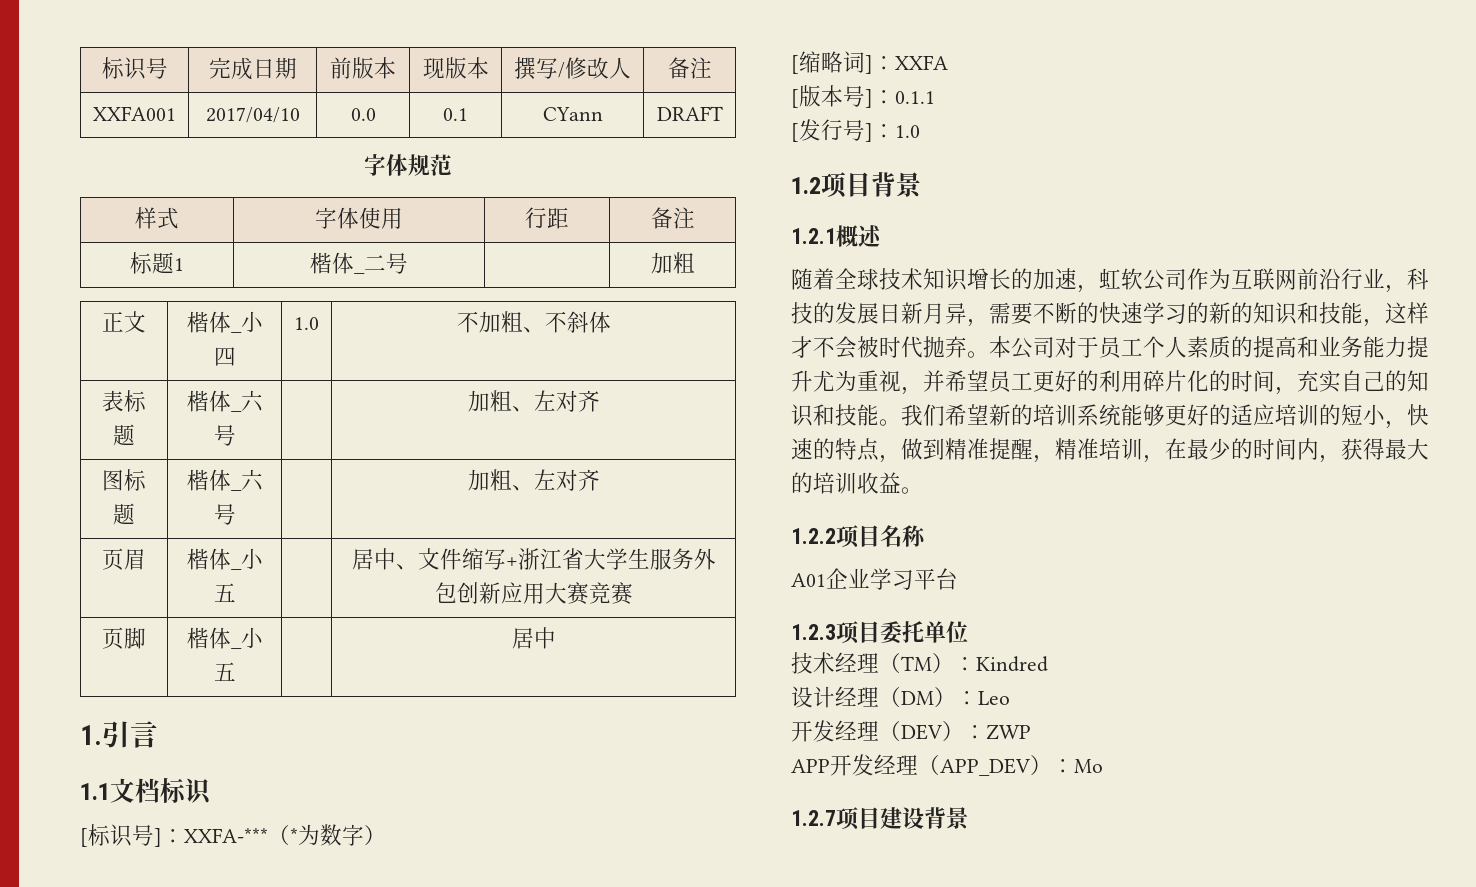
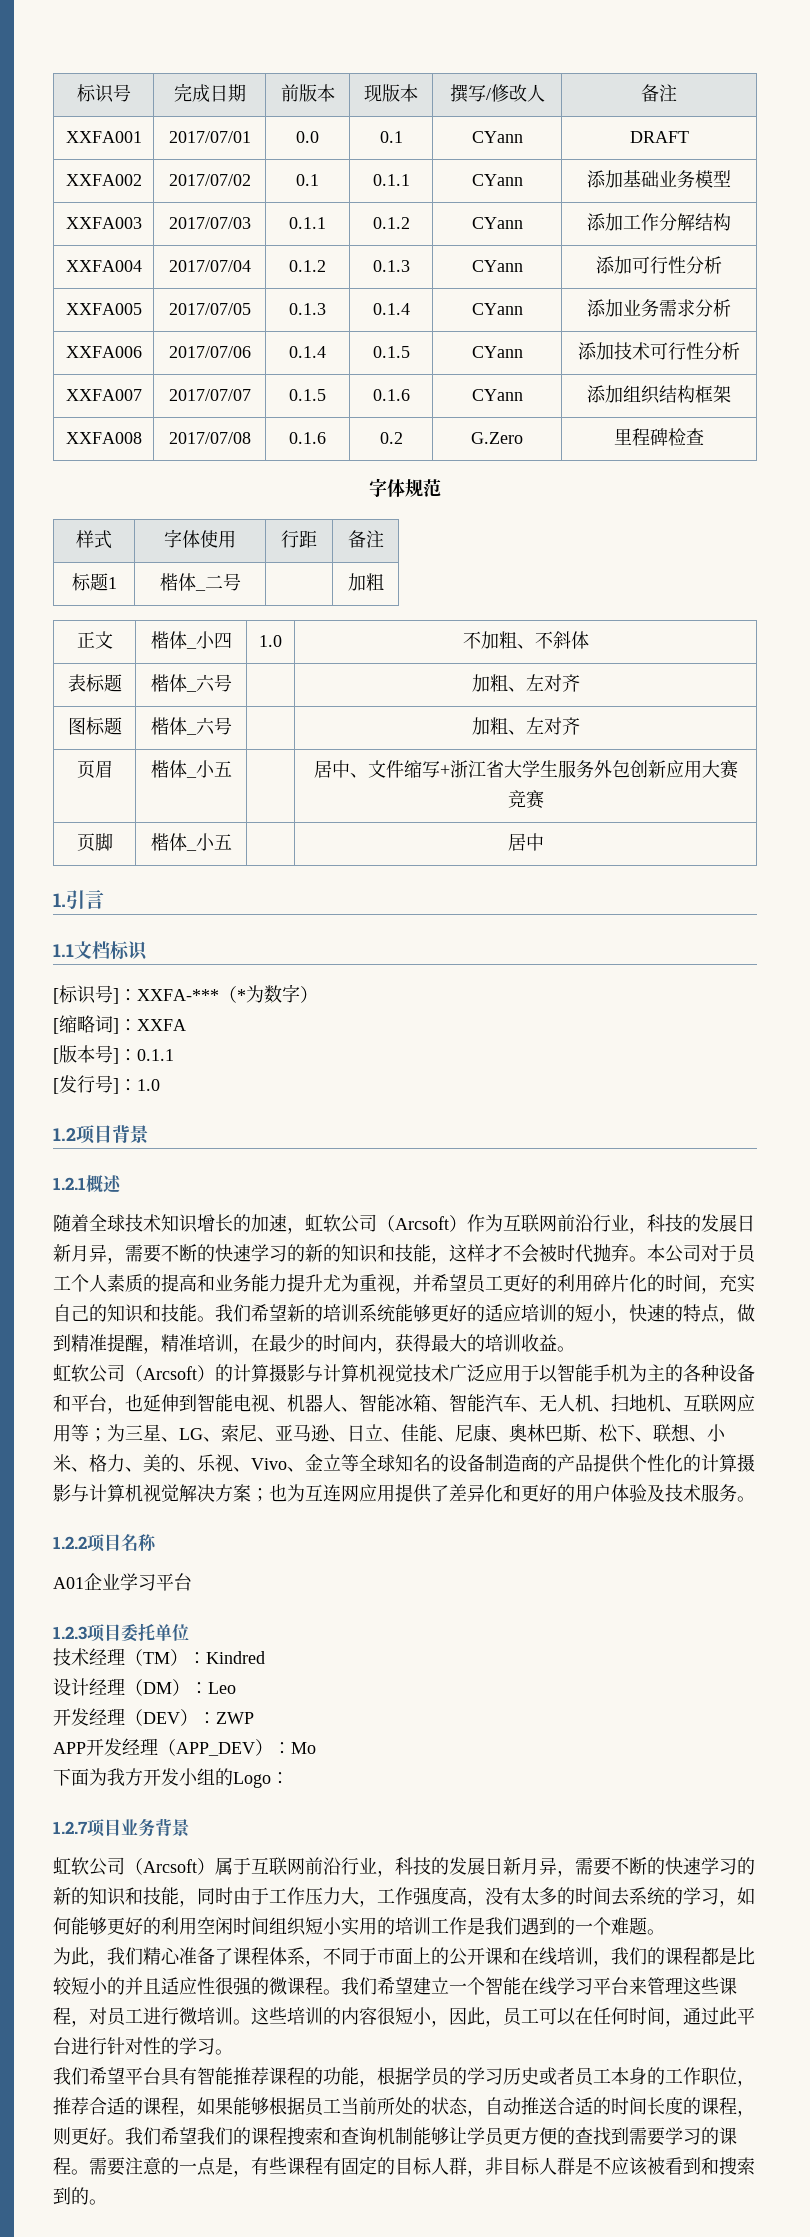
- XXFA001 | 2017/04/10 | 0.0 | 0.1 | CYann | DRAFT
+ XXFA001 | 2017/07/01 | 0.0 | 0.1 | CYann | DRAFT
+ XXFA002 | 2017/07/02 | 0.1 | 0.1.1 | CYann | 添加基础业务模型
+ XXFA003 | 2017/07/03 | 0.1.1 | 0.1.2 | CYann | 添加工作分解结构
+ XXFA004 | 2017/07/04 | 0.1.2 | 0.1.3 | CYann | 添加可行性分析
+ XXFA005 | 2017/07/05 | 0.1.3 | 0.1.4 | CYann | 添加业务需求分析
+ XXFA006 | 2017/07/06 | 0.1.4 | 0.1.5 | CYann | 添加技术可行性分析
+ XXFA007 | 2017/07/07 | 0.1.5 | 0.1.6 | CYann | 添加组织结构框架
+ XXFA008 | 2017/07/08 | 0.1.6 | 0.2 | G.Zero | 里程碑检查
- 随着全球技术知识增长的加速，虹软公司作为互联网前沿行业，科技的发展日新月异，需要不断的快速学习的新的知识和技能，这样才不会被时代抛弃。
+ 随着全球技术知识增长的加速，虹软公司（Arcsoft）作为互联网前沿行业，科技的发展日新月异，需要不断的快速学习的新的知识和技能，这样才不会被时代抛弃。
+ 虹软公司（Arcsoft）的计算摄影与计算机视觉技术广泛应用于以智能手机为主的各种设备和平台，也延伸到智能电视、机器人、智能冰箱、智能汽车、无人机、扫地机、互联网应用等；为三星、LG、索尼、亚马逊、日立、佳能、尼康、奥林巴斯、松下、联想、小米、格力、美的、乐视、Vivo、金立等全球知名的设备制造商的产品提供个性化的计算摄影与计算机视觉解决方案；也为互连网应用提供了差异化和更好的用户体验及技术服务。
+ 下面为我方开发小组的Logo：
- 1.2.7项目建设背景
+ 1.2.7项目业务背景
+ 虹软公司（Arcsoft）属于互联网前沿行业，科技的发展日新月异，需要不断的快速学习的新的知识和技能，同时由于工作压力大，工作强度高，没有太多的时间去系统的学习，如何能够更好的利用空闲时间组织短小实用的培训工作是我们遇到的一个难题。
+ 为此，我们精心准备了课程体系，不同于市面上的公开课和在线培训，我们的课程都是比较短小的并且适应性很强的微课程。我们希望建立一个智能在线学习平台来管理这些课程，对员工进行微培训。这些培训的内容很短小，因此，员工可以在任何时间，通过此平台进行针对性的学习。
+ 我们希望平台具有智能推荐课程的功能，根据学员的学习历史或者员工本身的工作职位，推荐合适的课程，如果能够根据员工当前所处的状态，自动推送合适的时间长度的课程，则更好。我们希望我们的课程搜索和查询机制能够让学员更方便的查找到需要学习的课程。需要注意的一点是，有些课程有固定的目标人群，非目标人群是不应该被看到和搜索到的。

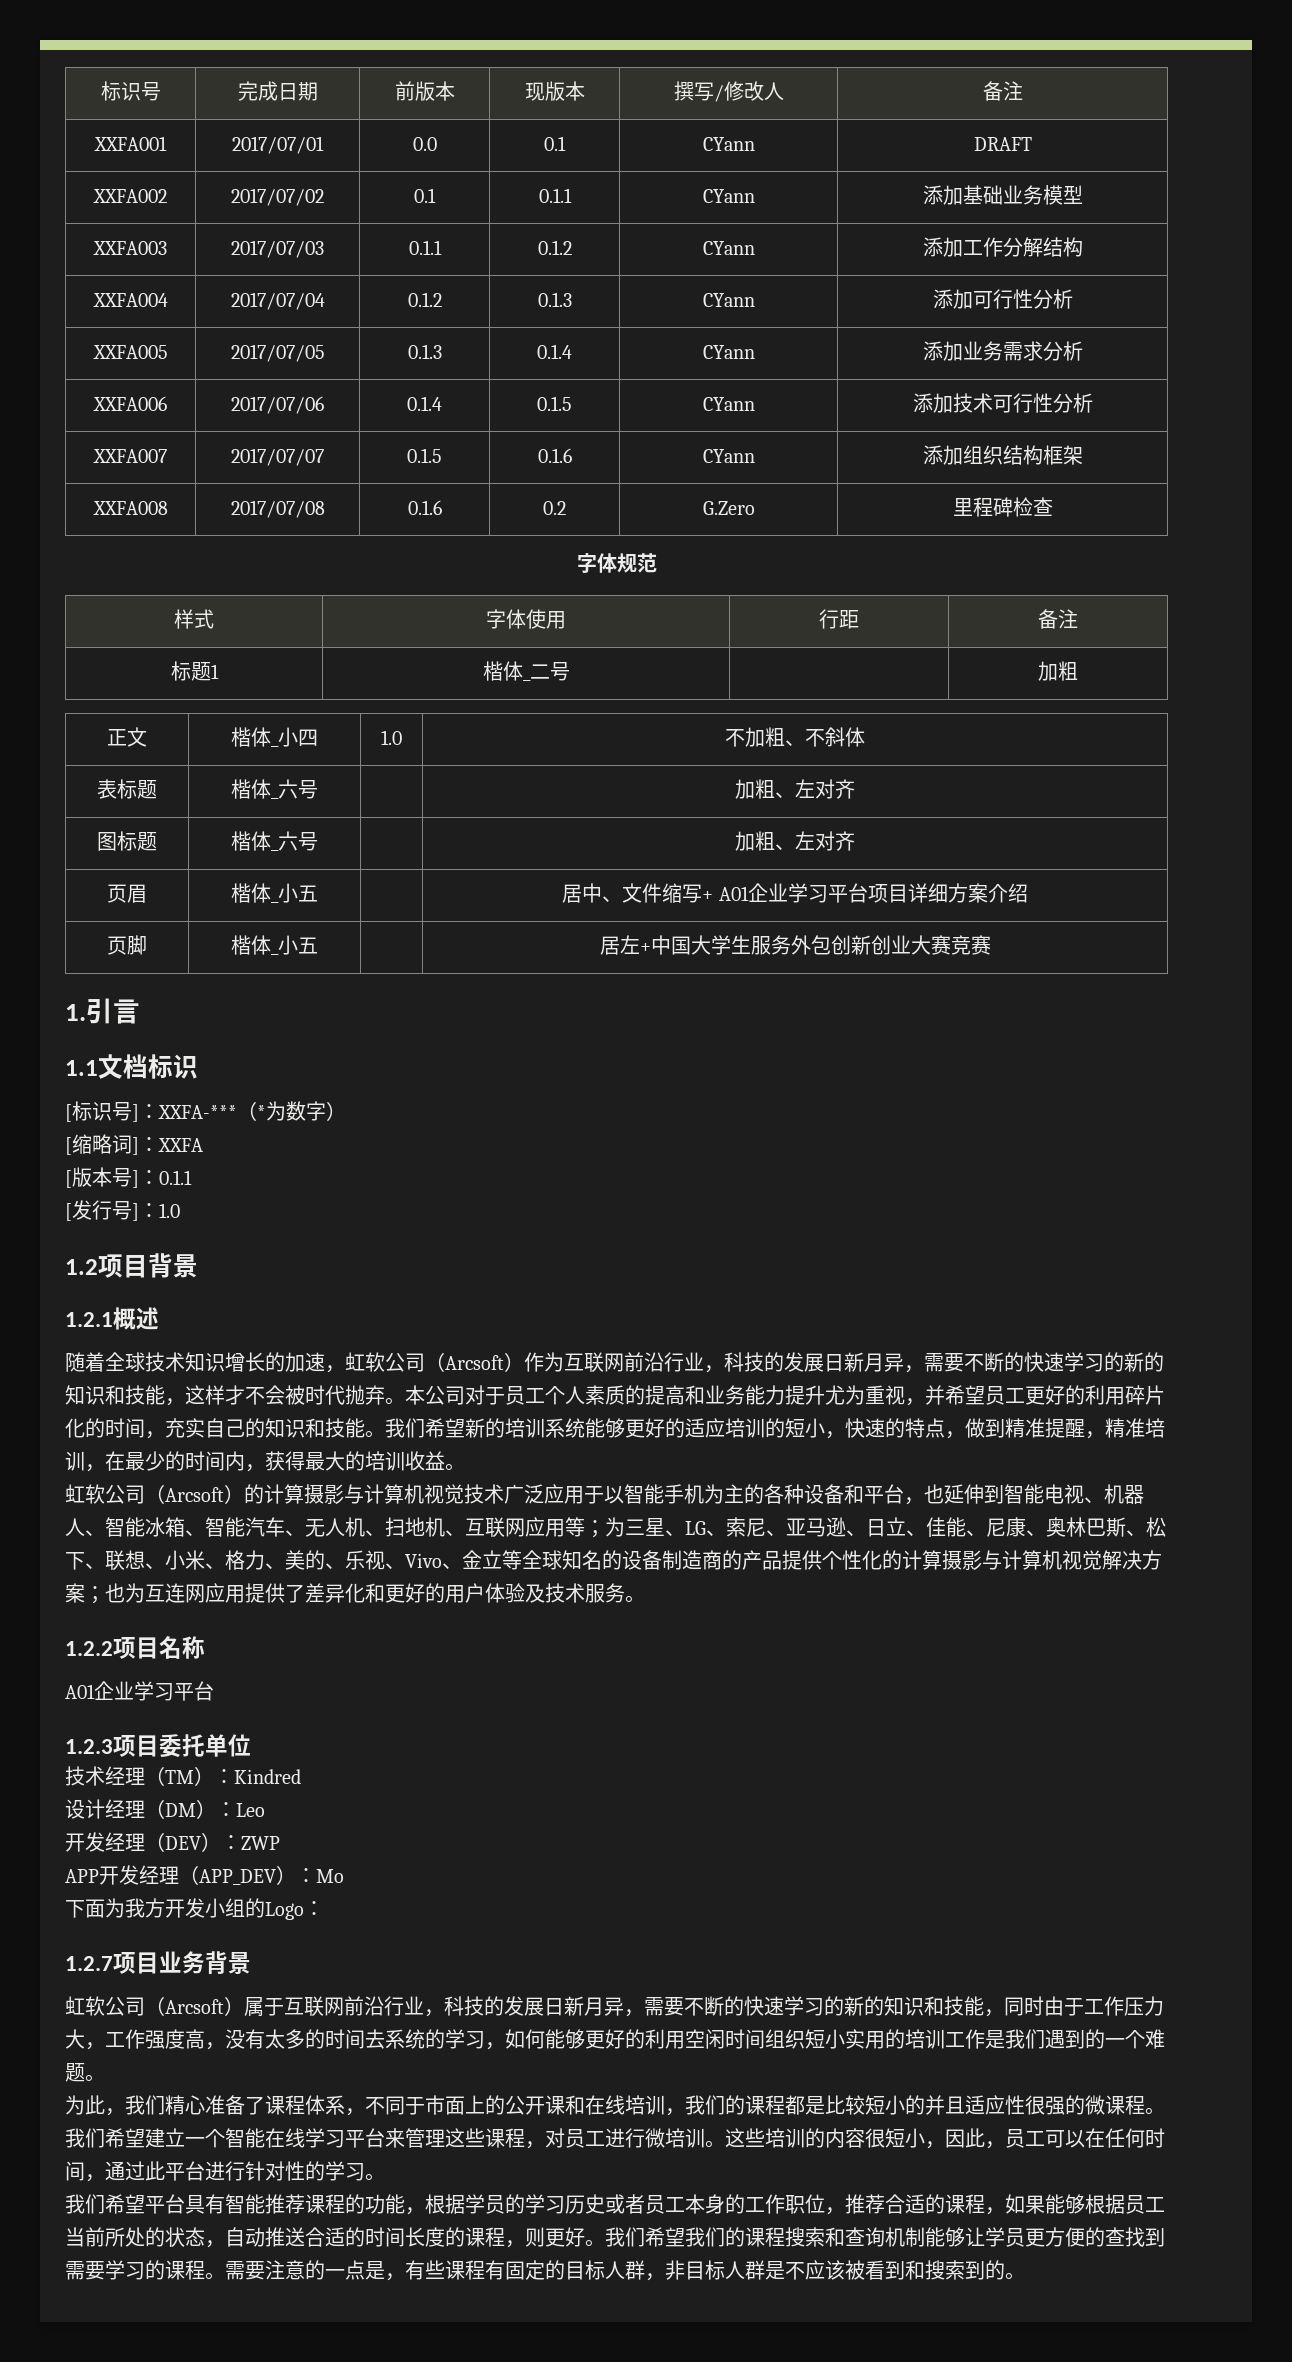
- 页眉 | 楷体_小五 | | 居中、文件缩写+浙江省大学生服务外包创新应用大赛竞赛
+ 页眉 | 楷体_小五 | | 居中、文件缩写+ A01企业学习平台项目详细方案介绍
- 页脚 | 楷体_小五 | | 居中
+ 页脚 | 楷体_小五 | | 居左+中国大学生服务外包创新创业大赛竞赛

